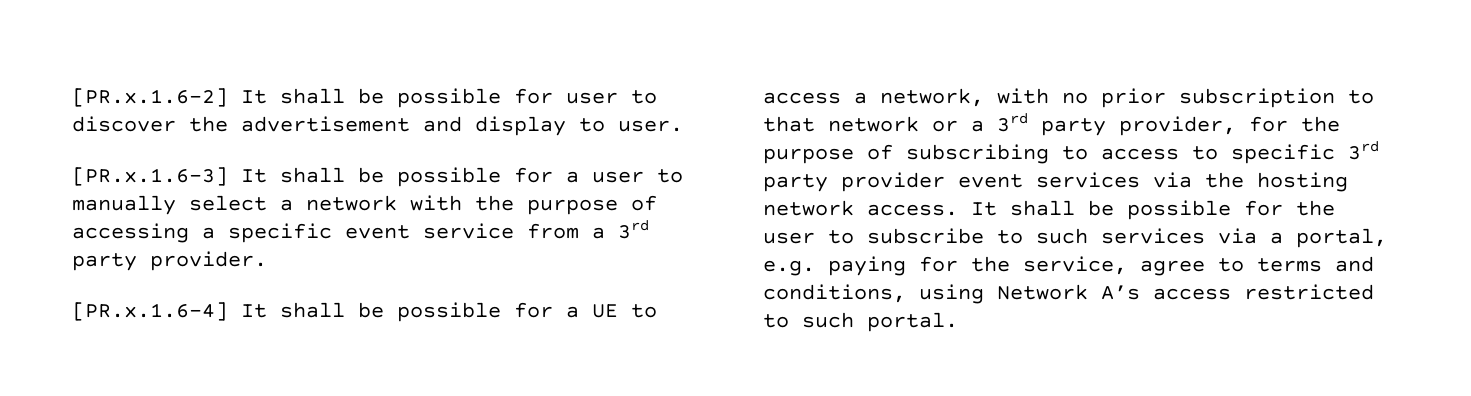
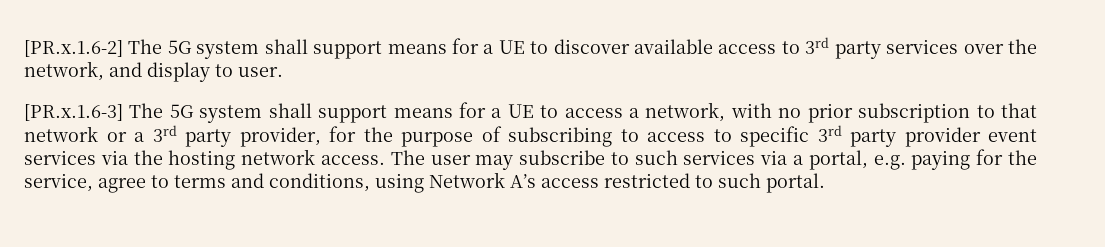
- [PR.x.1.6-2] It shall be possible for user to discover the advertisement and display to user.
+ [PR.x.1.6-2] The 5G system shall support means for a UE to discover available access to 3rd party services over the network, and display to user.
- [PR.x.1.6-3] It shall be possible for a user to manually select a network with the purpose of accessing a specific event service from a 3rd party provider.
- [PR.x.1.6-4] It shall be possible for a UE to access a network, with no prior subscription to that network or a 3rd party provider, for the purpose of subscribing to access to specific 3rd party provider event services via the hosting network access.
+ [PR.x.1.6-3] The 5G system shall support means for a UE to access a network, with no prior subscription to that network or a 3rd party provider, for the purpose of subscribing to access to specific 3rd party provider event services via the hosting network access.
- It shall be possible for the user to subscribe to such services via a portal, e.g. paying for the service, agree to terms and conditions, using Network A’s access restricted to such portal.
+ The user may subscribe to such services via a portal, e.g. paying for the service, agree to terms and conditions, using Network A’s access restricted to such portal.

